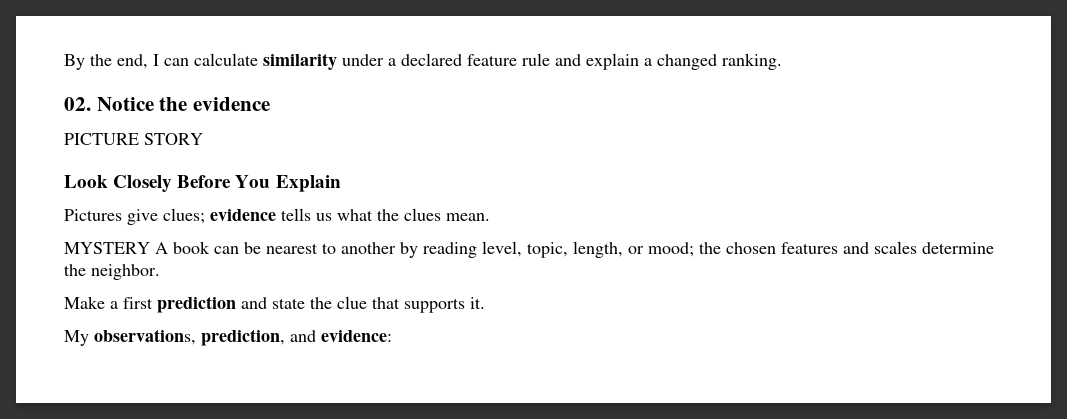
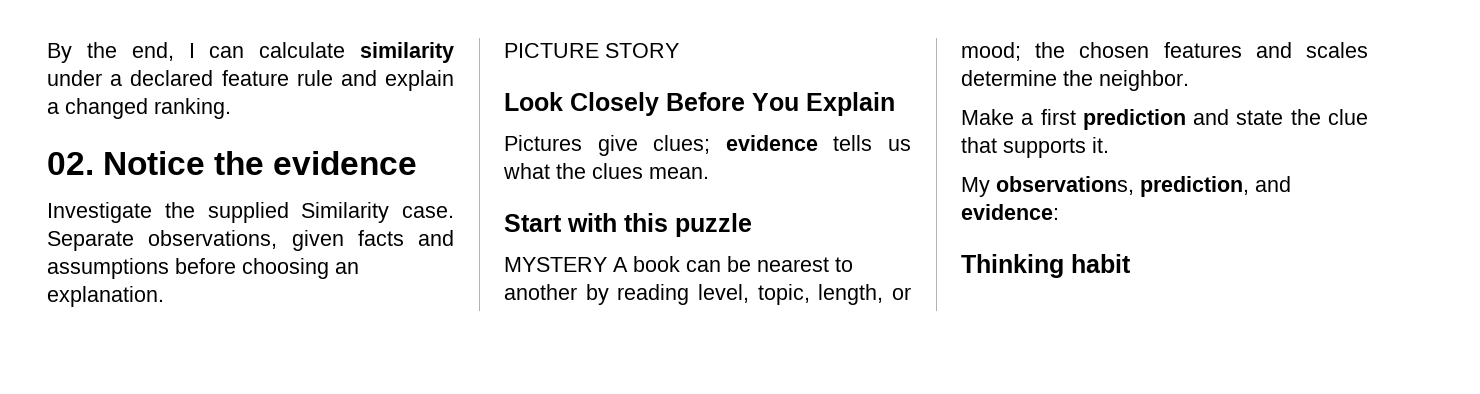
+ Investigate the supplied Similarity case. Separate observations, given facts and assumptions before choosing an explanation.
+ Start with this puzzle
+ Thinking habit

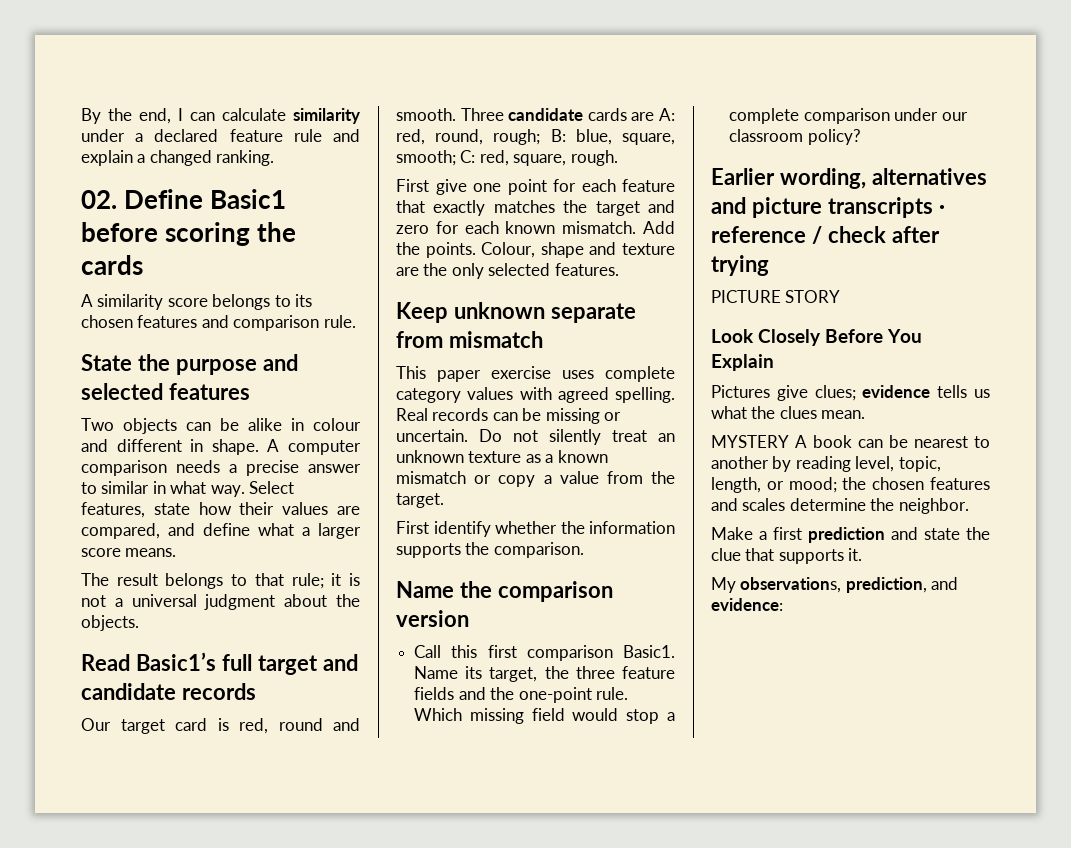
- 02. Notice the evidence
- Investigate the supplied Similarity case. Separate observations, given facts and assumptions before choosing an explanation.
+ 02. Define Basic1 before scoring the cards
+ A similarity score belongs to its chosen features and comparison rule.
+ State the purpose and selected features
+ Two objects can be alike in colour and different in shape. A computer comparison needs a precise answer to similar in what way. Select features, state how their values are compared, and define what a larger score means.
+ The result belongs to that rule; it is not a universal judgment about the objects.
+ Read Basic1’s full target and candidate records
+ Our target card is red, round and smooth. Three candidate cards are A: red, round, rough; B: blue, square, smooth; C: red, square, rough.
+ First give one point for each feature that exactly matches the target and zero for each known mismatch. Add the points. Colour, shape and texture are the only selected features.
+ Keep unknown separate from mismatch
+ This paper exercise uses complete category values with agreed spelling. Real records can be missing or uncertain. Do not silently treat an unknown texture as a known mismatch or copy a value from the target.
+ First identify whether the information supports the comparison.
+ Name the comparison version
+ Call this first comparison Basic1. Name its target, the three feature fields and the one-point rule. Which missing field would stop a complete comparison under our classroom policy?
+ Earlier wording, alternatives and picture transcripts · reference / check after trying
- Start with this puzzle
- Thinking habit

